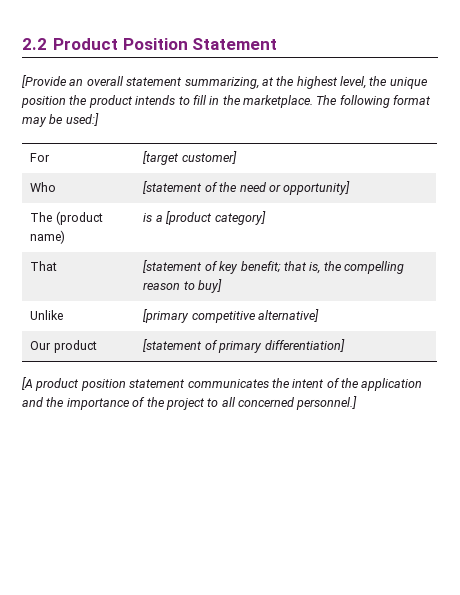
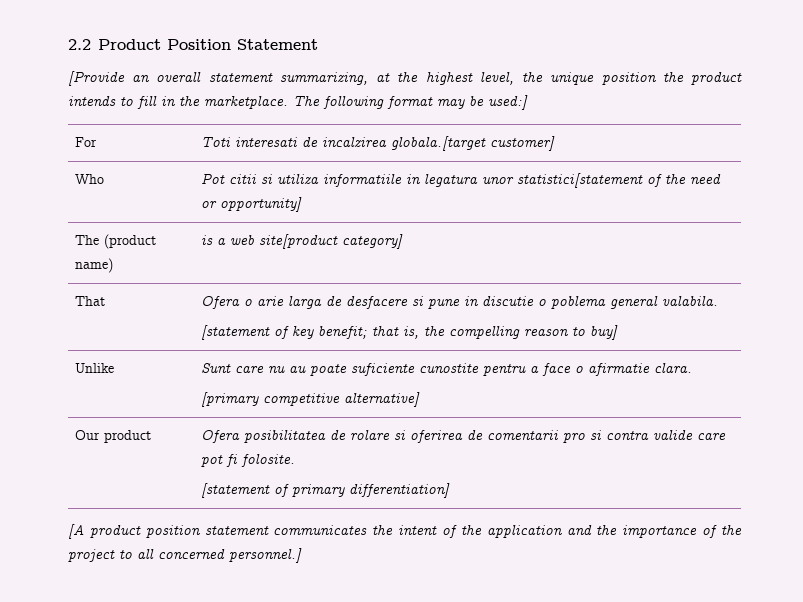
- For | [target customer]
- Who | [statement of the need or opportunity]
+ For | Toti interesati de incalzirea globala.[target customer]
+ Who | Pot citii si utiliza informatiile in legatura unor statistici[statement of the need or opportunity]
- The (product name) | is a [product category]
+ The (product name) | is a web site[product category]
- That | [statement of key benefit; that is, the compelling reason to buy]
+ That | Ofera o arie larga de desfacere si pune in discutie o poblema general valabila.
+ [statement of key benefit; that is, the compelling reason to buy]
- Unlike | [primary competitive alternative]
+ Unlike | Sunt care nu au poate suficiente cunostite pentru a face o afirmatie clara.
+ [primary competitive alternative]
- Our product | [statement of primary differentiation]
+ Our product | Ofera posibilitatea de rolare si oferirea de comentarii pro si contra valide care pot fi folosite.
+ [statement of primary differentiation]

